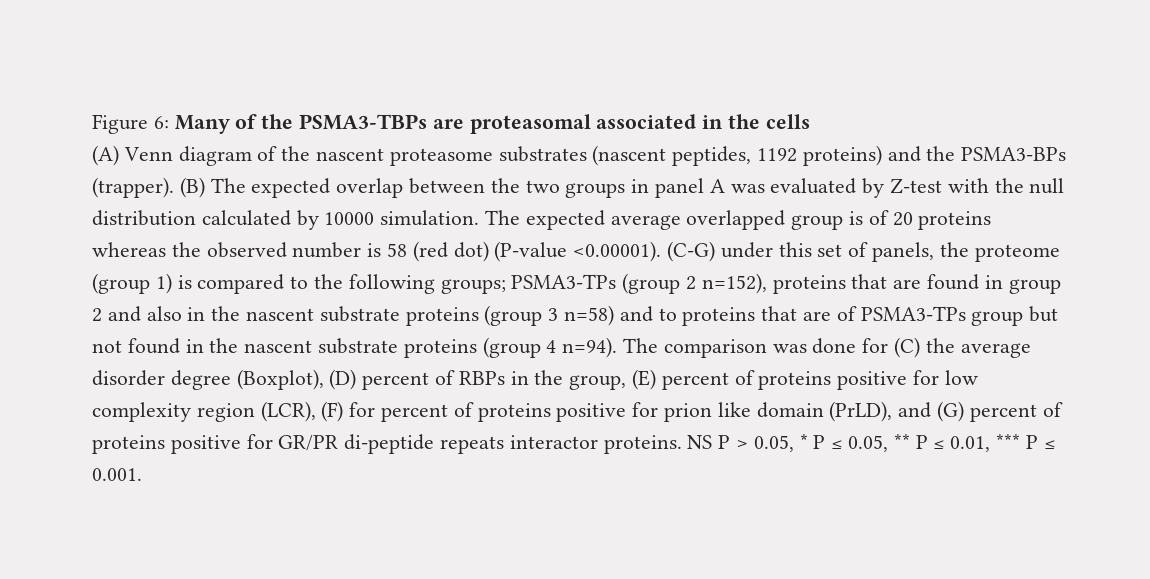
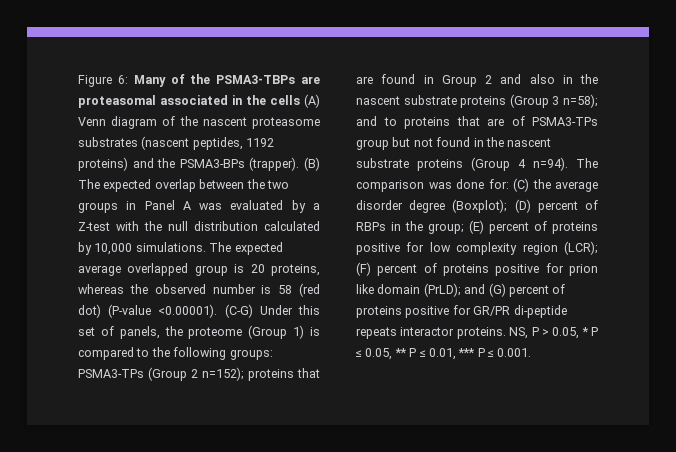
- Figure 6: Many of the PSMA3-TBPs are proteasomal associated in the cells
- (A) Venn diagram of the nascent proteasome substrates (nascent peptides, 1192 proteins) and the PSMA3-BPs (trapper).
+ Figure 6: Many of the PSMA3-TBPs are proteasomal associated in the cells (A) Venn diagram of the nascent proteasome substrates (nascent peptides, 1192 proteins) and the PSMA3-BPs (trapper).
- (B) The expected overlap between the two groups in panel A was evaluated by Z-test with the null distribution calculated by 10000 simulation.
+ (B) The expected overlap between the two groups in Panel A was evaluated by a Z-test with the null distribution calculated by 10,000 simulations.
- The expected average overlapped group is of 20 proteins whereas the observed number is 58 (red dot) (P-value <0.00001). (C-G) under this set of panels, the proteome (group 1) is compared to the following groups; PSMA3-TPs (group 2 n=152), proteins that are found in group 2 and also in the nascent substrate proteins (group 3 n=58) and to proteins that are of PSMA3-TPs group but not found in the nascent substrate proteins (group 4 n=94).
+ The expected average overlapped group is 20 proteins, whereas the observed number is 58 (red dot) (P-value <0.00001). (C-G) Under this set of panels, the proteome (Group 1) is compared to the following groups: PSMA3-TPs (Group 2 n=152); proteins that are found in Group 2 and also in the nascent substrate proteins (Group 3 n=58); and to proteins that are of PSMA3-TPs group but not found in the nascent substrate proteins (Group 4 n=94).
- The comparison was done for (C) the average disorder degree (Boxplot), (D) percent of RBPs in the group, (E) percent of proteins positive for low complexity region (LCR), (F) for percent of proteins positive for prion like domain (PrLD), and (G) percent of proteins positive for GR/PR di-peptide repeats interactor proteins.
+ The comparison was done for: (C) the average disorder degree (Boxplot); (D) percent of RBPs in the group; (E) percent of proteins positive for low complexity region (LCR); (F) percent of proteins positive for prion like domain (PrLD); and (G) percent of proteins positive for GR/PR di-peptide repeats interactor proteins.
- NS P > 0.05, * P ≤ 0.05, ** P ≤ 0.01, *** P ≤ 0.001.
+ NS, P > 0.05, * P ≤ 0.05, ** P ≤ 0.01, *** P ≤ 0.001.

